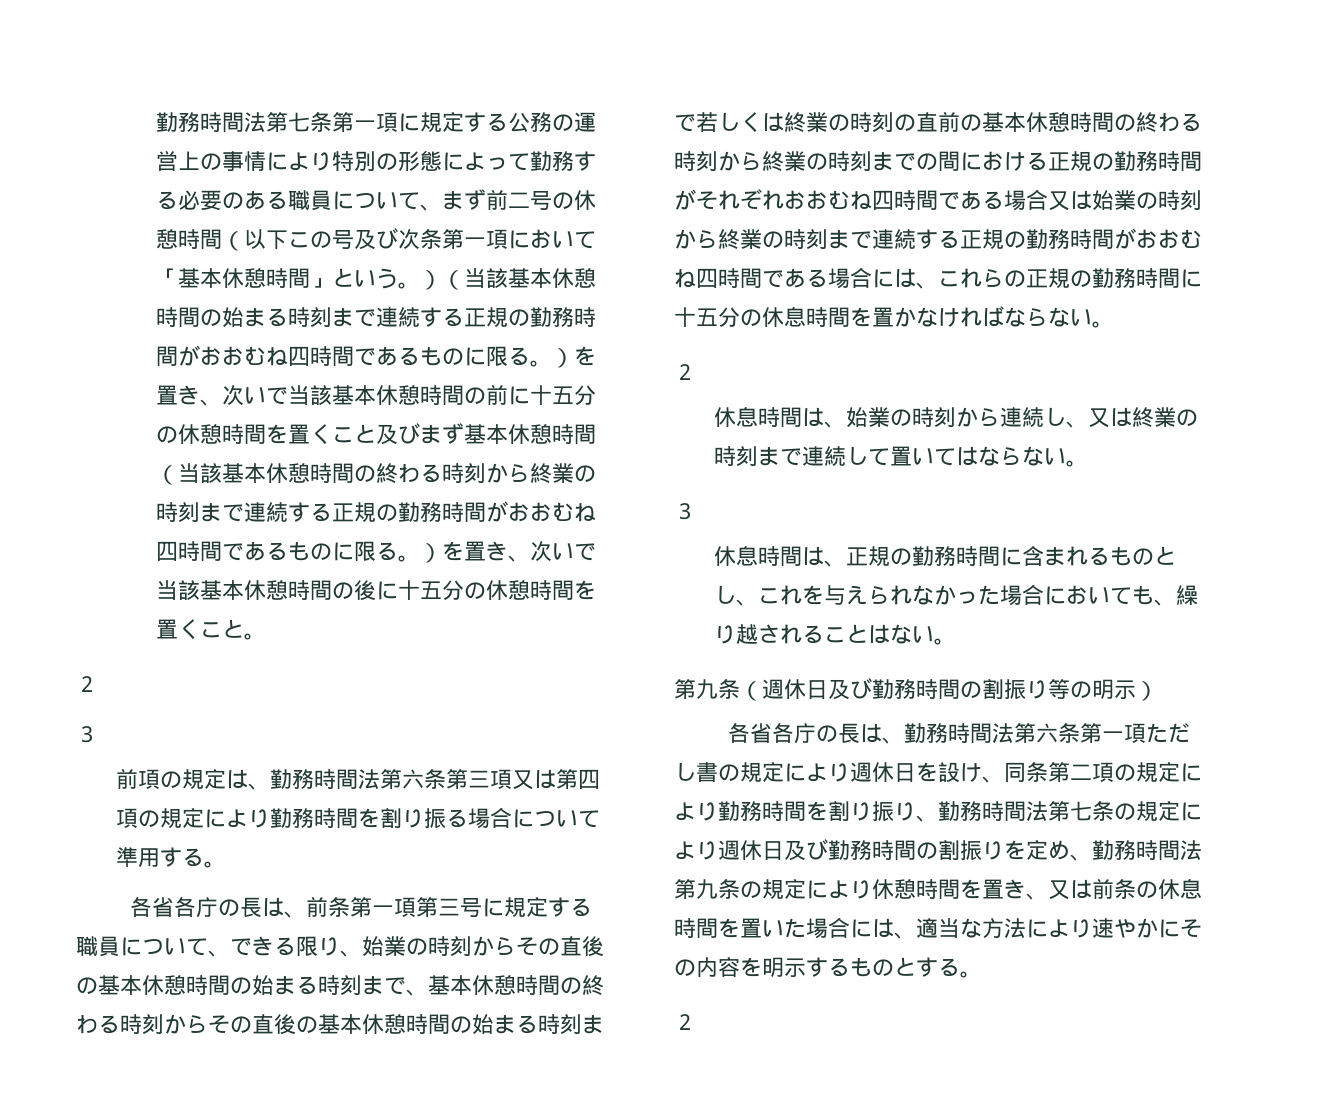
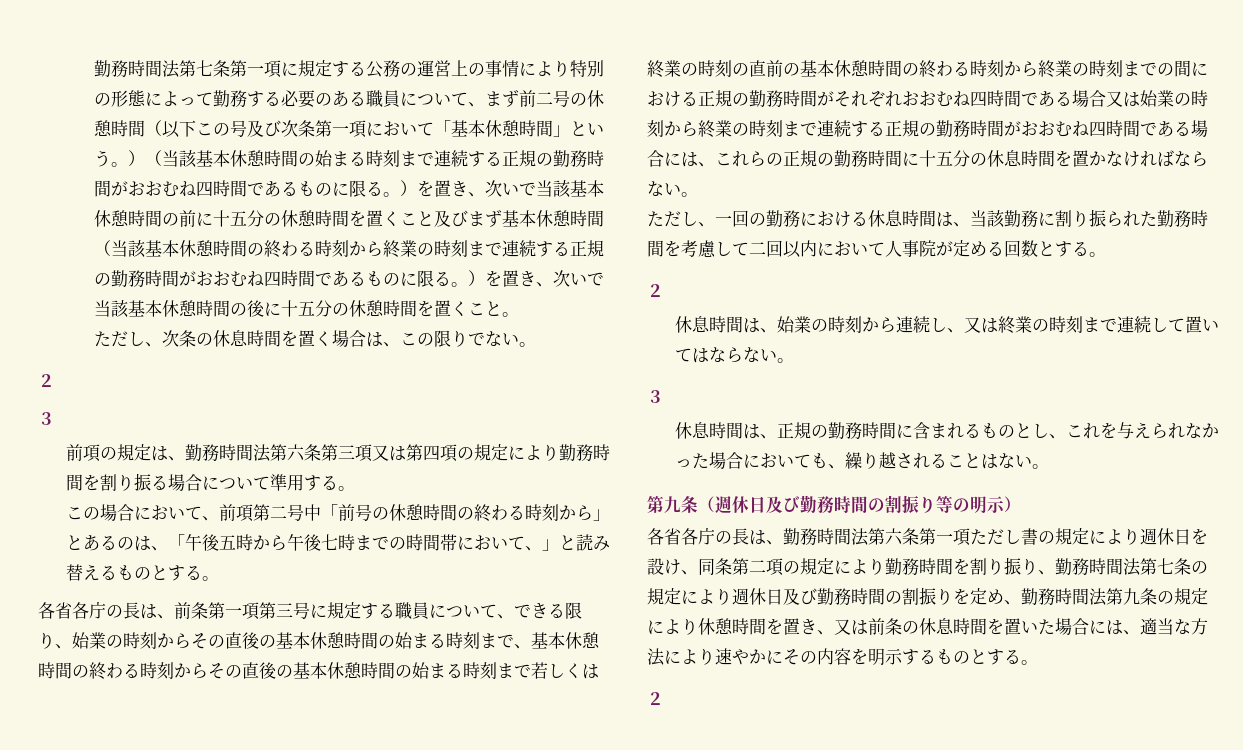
+ ただし、次条の休息時間を置く場合は、この限りでない。
+ この場合において、前項第二号中「前号の休憩時間の終わる時刻から」とあるのは、「午後五時から午後七時までの時間帯において、」と読み替えるものとする。
+ ただし、一回の勤務における休息時間は、当該勤務に割り振られた勤務時間を考慮して二回以内において人事院が定める回数とする。

